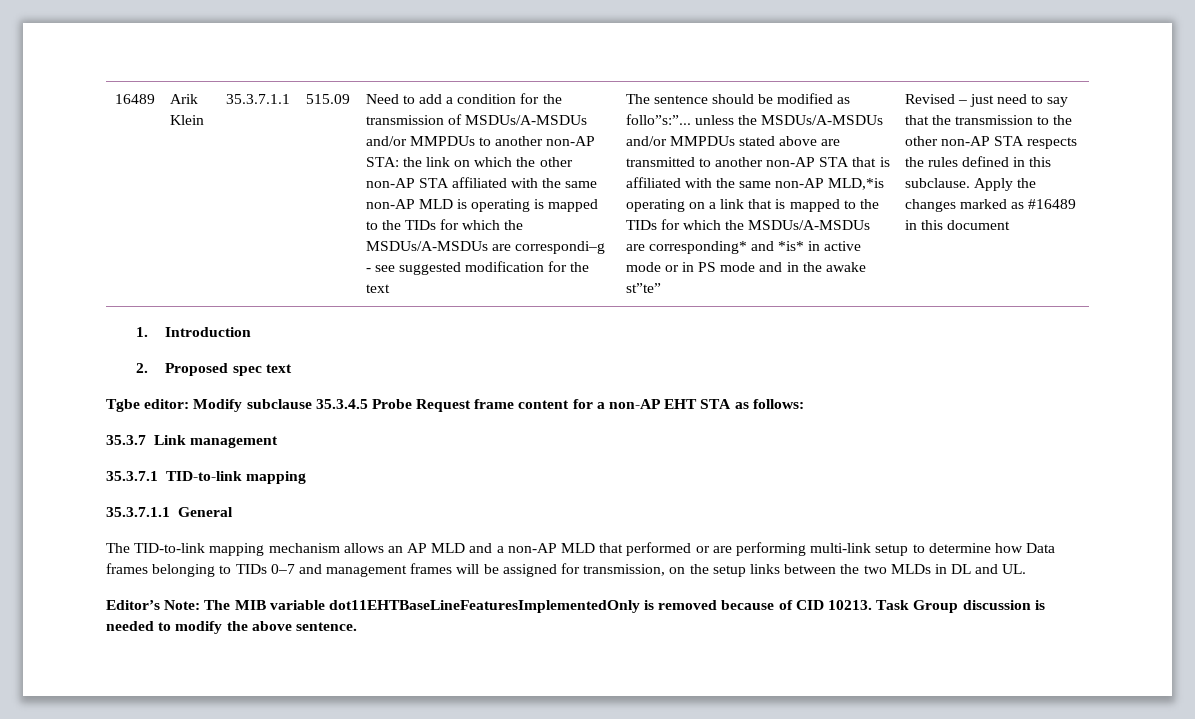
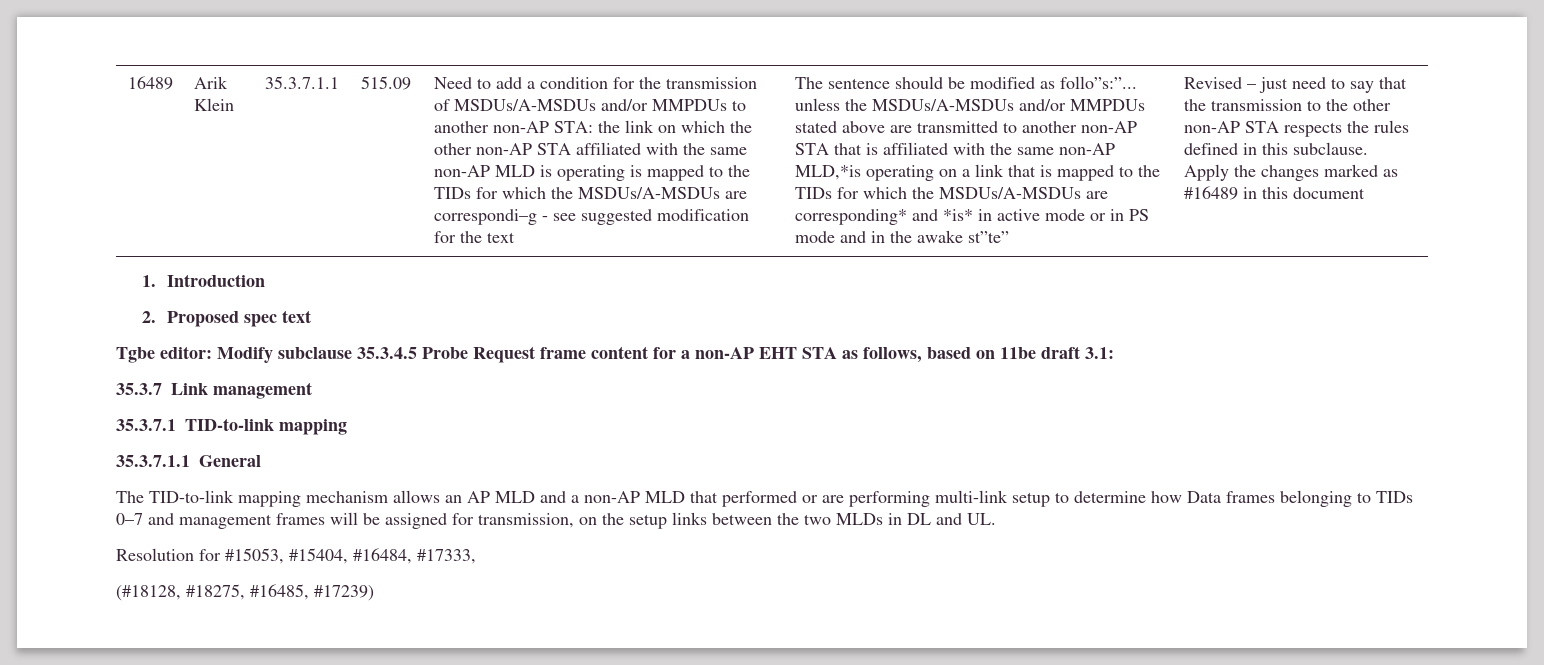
- Tgbe editor: Modify subclause 35.3.4.5 Probe Request frame content for a non-AP EHT STA as follows:
+ Tgbe editor: Modify subclause 35.3.4.5 Probe Request frame content for a non-AP EHT STA as follows, based on 11be draft 3.1:
- Editor’s Note: The MIB variable dot11EHTBaseLineFeaturesImplementedOnly is removed because of CID 10213. Task Group discussion is needed to modify the above sentence.
+ Resolution for #15053, #15404, #16484, #17333,
+ (#18128, #18275, #16485, #17239)

